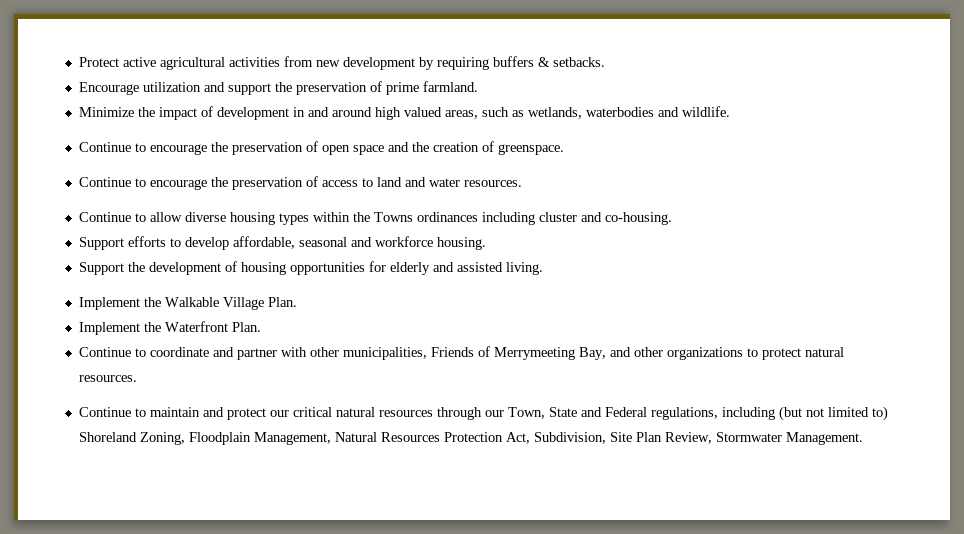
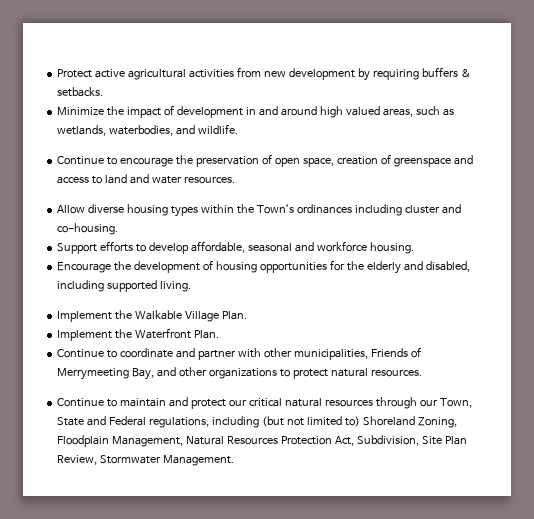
- Encourage utilization and support the preservation of prime farmland.
- Minimize the impact of development in and around high valued areas, such as wetlands, waterbodies and wildlife.
+ Minimize the impact of development in and around high valued areas, such as wetlands, waterbodies, and wildlife.
- Continue to encourage the preservation of open space and the creation of greenspace.
- Continue to encourage the preservation of access to land and water resources.
+ Continue to encourage the preservation of open space, creation of greenspace and access to land and water resources.
- Continue to allow diverse housing types within the Towns ordinances including cluster and co-housing.
+ Allow diverse housing types within the Town’s ordinances including cluster and co-housing.
- Support the development of housing opportunities for elderly and assisted living.
+ Encourage the development of housing opportunities for the elderly and disabled, including supported living.

